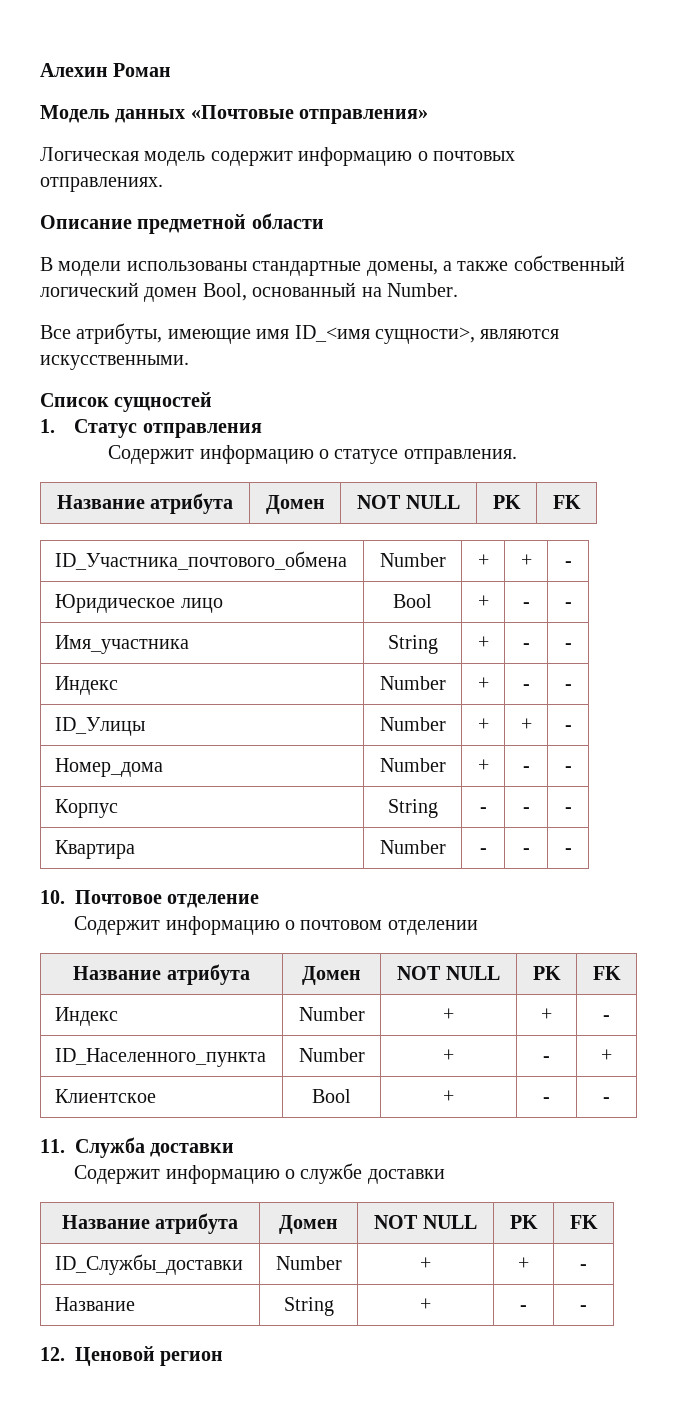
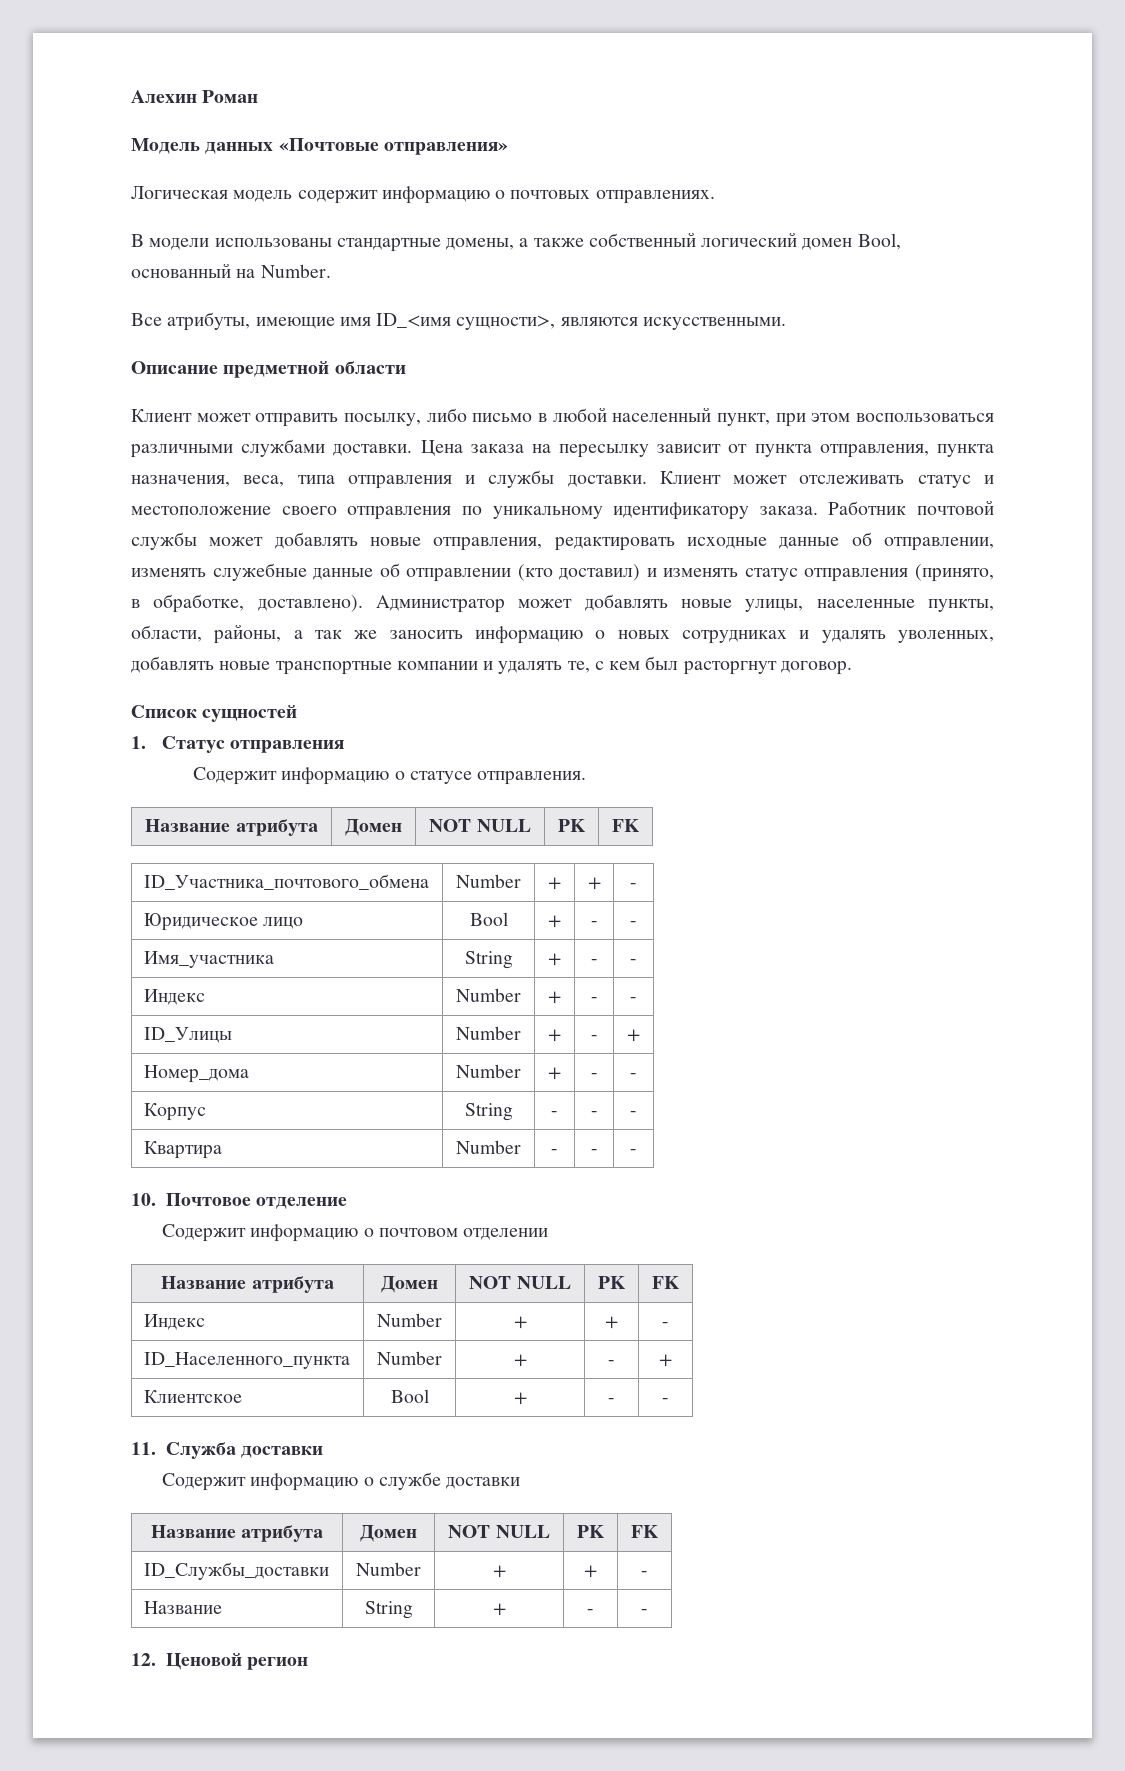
- Описание предметной области
+ Описание предметной области
+ Клиент может отправить посылку, либо письмо в любой населенный пункт, при этом воспользоваться различными службами доставки. Цена заказа на пересылку зависит от пункта отправления, пункта назначения, веса, типа отправления и службы доставки. Клиент может отслеживать статус и местоположение своего отправления по уникальному идентификатору заказа. Работник почтовой службы может добавлять новые отправления, редактировать исходные данные об отправлении, изменять служебные данные об отправлении (кто доставил) и изменять статус отправления (принято, в обработке, доставлено). Администратор может добавлять новые улицы, населенные пункты, области, районы, а так же заносить информацию о новых сотрудниках и удалять уволенных, добавлять новые транспортные компании и удалять те, с кем был расторгнут договор.
- ID_Улицы | Number | + | + | -
+ ID_Улицы | Number | + | - | +

